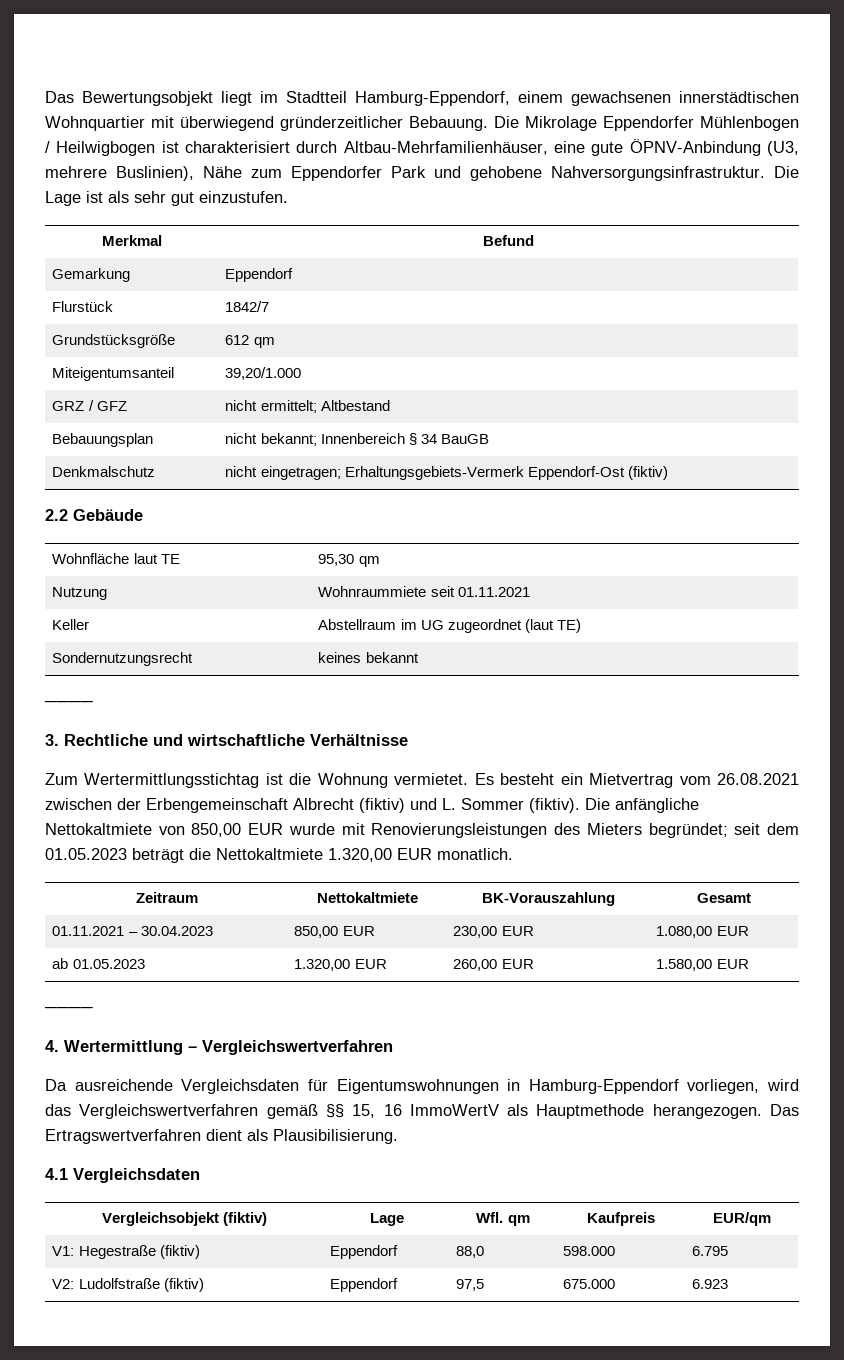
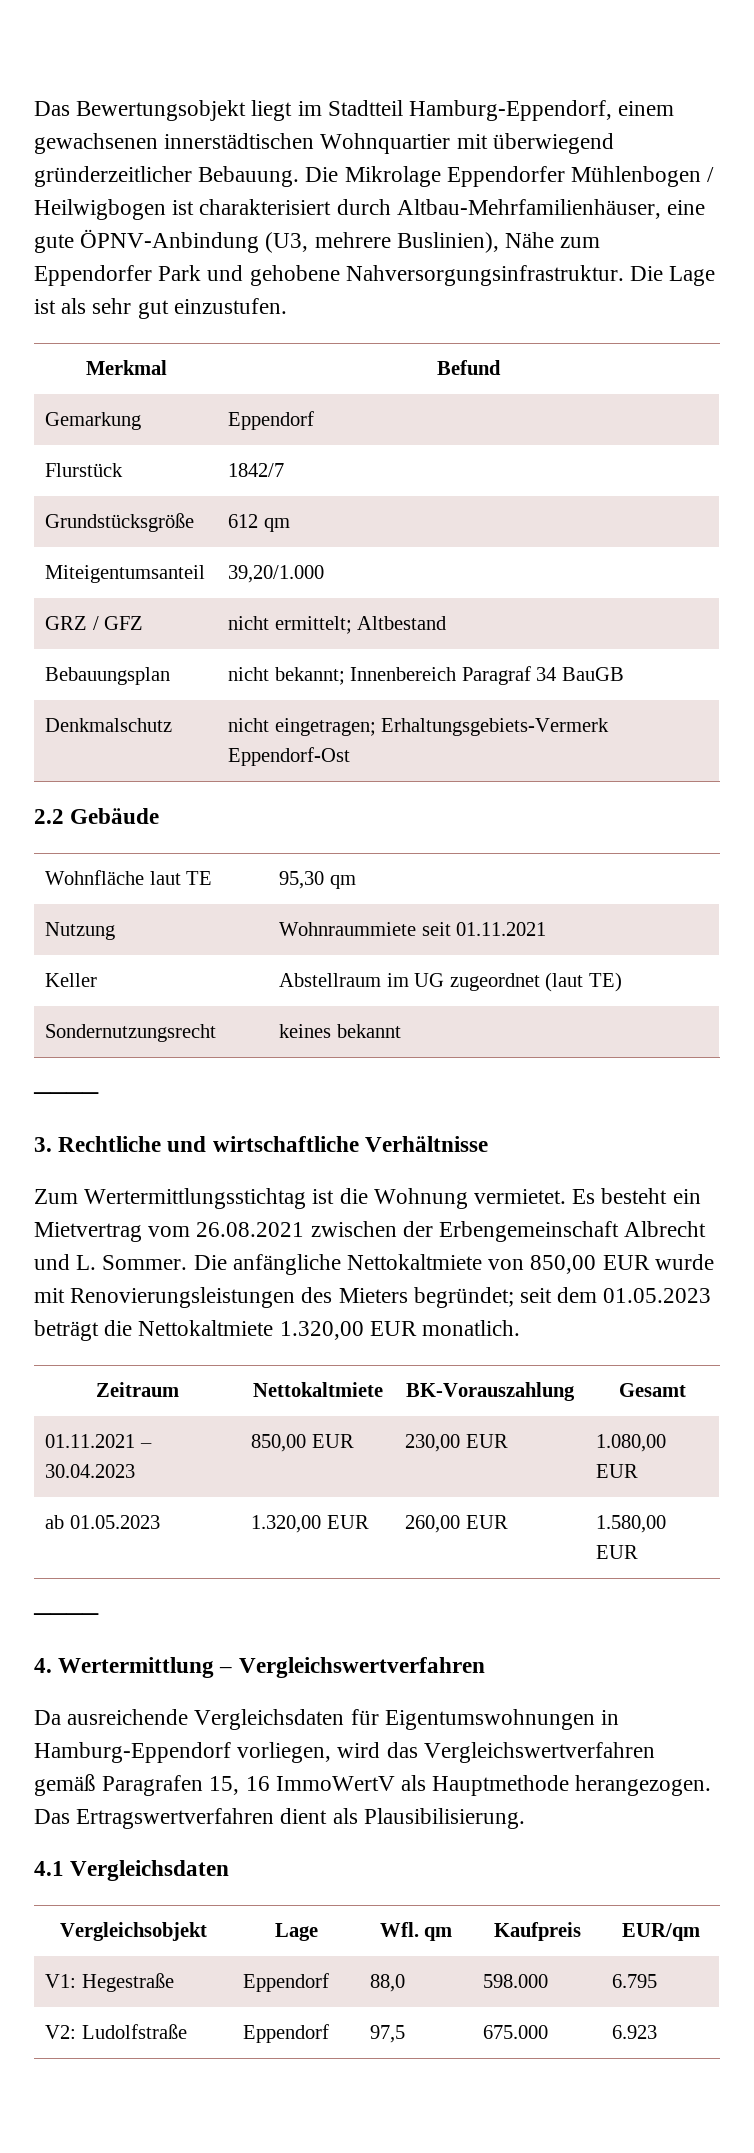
- Bebauungsplan | nicht bekannt; Innenbereich § 34 BauGB
+ Bebauungsplan | nicht bekannt; Innenbereich Paragraf 34 BauGB
- Denkmalschutz | nicht eingetragen; Erhaltungsgebiets-Vermerk Eppendorf-Ost (fiktiv)
+ Denkmalschutz | nicht eingetragen; Erhaltungsgebiets-Vermerk Eppendorf-Ost
- Es besteht ein Mietvertrag vom 26.08.2021 zwischen der Erbengemeinschaft Albrecht (fiktiv) und L. Sommer (fiktiv).
+ Es besteht ein Mietvertrag vom 26.08.2021 zwischen der Erbengemeinschaft Albrecht und L. Sommer.
- Da ausreichende Vergleichsdaten für Eigentumswohnungen in Hamburg-Eppendorf vorliegen, wird das Vergleichswertverfahren gemäß §§ 15, 16 ImmoWertV als Hauptmethode herangezogen.
+ Da ausreichende Vergleichsdaten für Eigentumswohnungen in Hamburg-Eppendorf vorliegen, wird das Vergleichswertverfahren gemäß Paragrafen 15, 16 ImmoWertV als Hauptmethode herangezogen.
- Vergleichsobjekt (fiktiv) | Lage | Wfl. qm | Kaufpreis | EUR/qm
+ Vergleichsobjekt | Lage | Wfl. qm | Kaufpreis | EUR/qm
- V1: Hegestraße (fiktiv) | Eppendorf | 88,0 | 598.000 | 6.795
+ V1: Hegestraße | Eppendorf | 88,0 | 598.000 | 6.795
- V2: Ludolfstraße (fiktiv) | Eppendorf | 97,5 | 675.000 | 6.923
+ V2: Ludolfstraße | Eppendorf | 97,5 | 675.000 | 6.923

